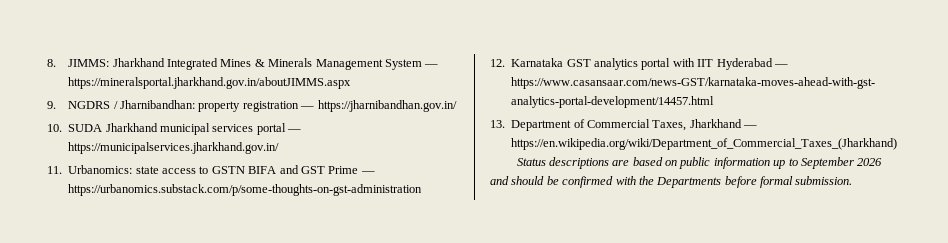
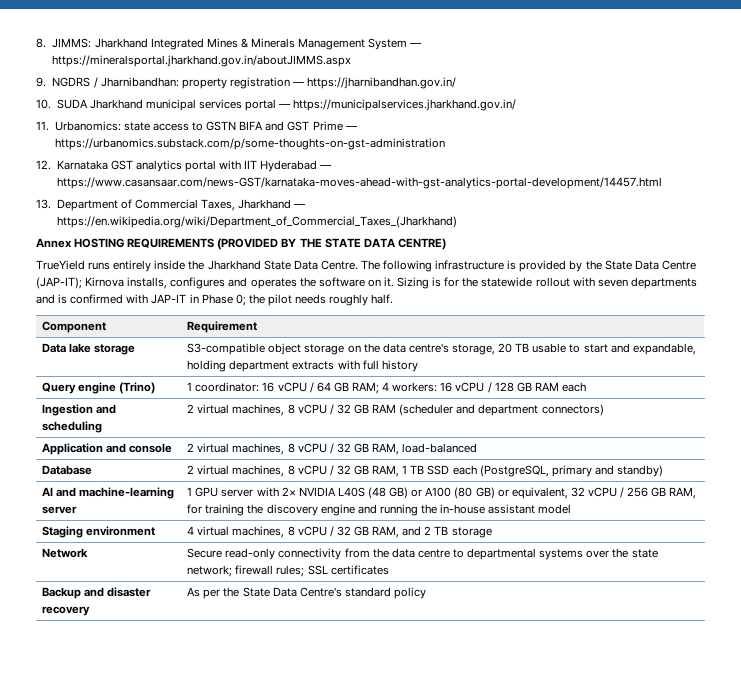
- Status descriptions are based on public information up to September 2026 and should be confirmed with the Departments before formal submission.
+ Annex HOSTING REQUIREMENTS (PROVIDED BY THE STATE DATA CENTRE)
+ TrueYield runs entirely inside the Jharkhand State Data Centre. The following infrastructure is provided by the State Data Centre (JAP-IT); Kirnova installs, configures and operates the software on it. Sizing is for the statewide rollout with seven departments and is confirmed with JAP-IT in Phase 0; the pilot needs roughly half.
+ Component | Requirement
+ Data lake storage | S3-compatible object storage on the data centre's storage, 20 TB usable to start and expandable, holding department extracts with full history
+ Query engine (Trino) | 1 coordinator: 16 vCPU / 64 GB RAM; 4 workers: 16 vCPU / 128 GB RAM each
+ Ingestion and scheduling | 2 virtual machines, 8 vCPU / 32 GB RAM (scheduler and department connectors)
+ Application and console | 2 virtual machines, 8 vCPU / 32 GB RAM, load-balanced
+ Database | 2 virtual machines, 8 vCPU / 32 GB RAM, 1 TB SSD each (PostgreSQL, primary and standby)
+ AI and machine-learning server | 1 GPU server with 2× NVIDIA L40S (48 GB) or A100 (80 GB) or equivalent, 32 vCPU / 256 GB RAM, for training the discovery engine and running the in-house assistant model
+ Staging environment | 4 virtual machines, 8 vCPU / 32 GB RAM, and 2 TB storage
+ Network | Secure read-only connectivity from the data centre to departmental systems over the state network; firewall rules; SSL certificates
+ Backup and disaster recovery | As per the State Data Centre's standard policy

